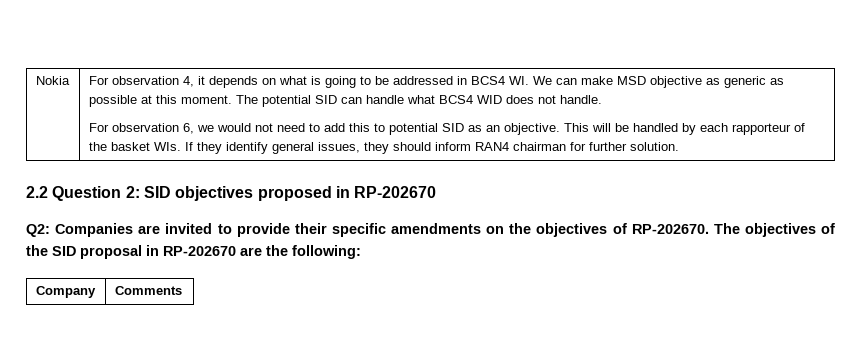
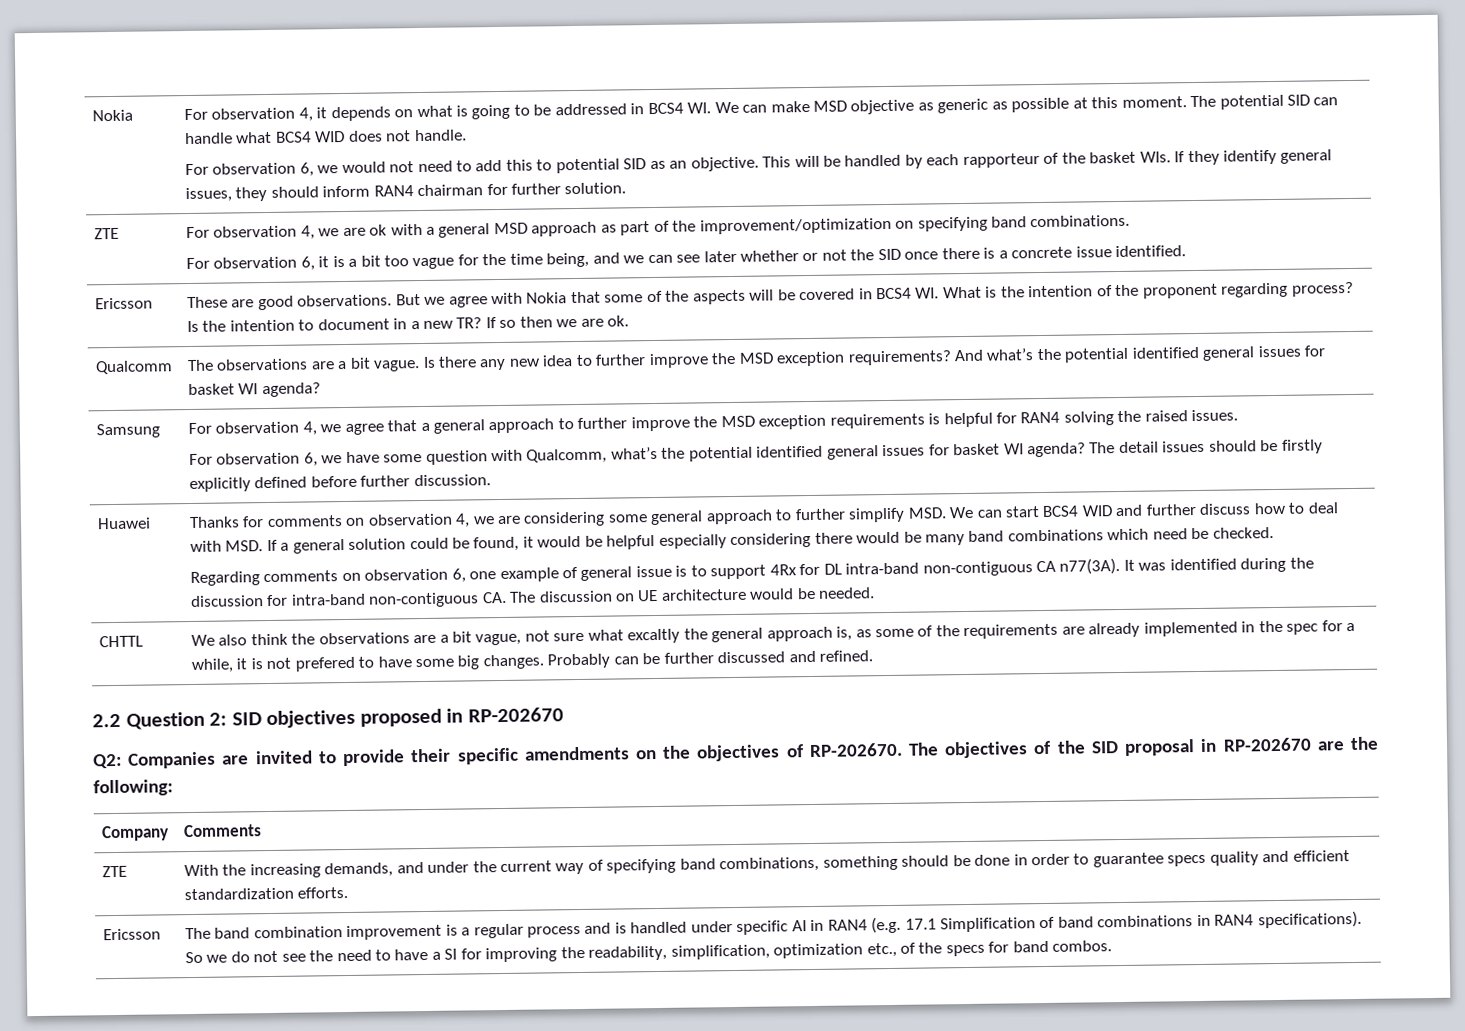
+ ZTE | For observation 4, we are ok with a general MSD approach as part of the improvement/optimization on specifying band combinations.
+ For observation 6, it is a bit too vague for the time being, and we can see later whether or not the SID once there is a concrete issue identified.
+ Ericsson | These are good observations. But we agree with Nokia that some of the aspects will be covered in BCS4 WI. What is the intention of the proponent regarding process? Is the intention to document in a new TR? If so then we are ok.
+ Qualcomm | The observations are a bit vague. Is there any new idea to further improve the MSD exception requirements? And what’s the potential identified general issues for basket WI agenda?
+ Samsung | For observation 4, we agree that a general approach to further improve the MSD exception requirements is helpful for RAN4 solving the raised issues.
+ For observation 6, we have some question with Qualcomm, what’s the potential identified general issues for basket WI agenda? The detail issues should be firstly explicitly defined before further discussion.
+ Huawei | Thanks for comments on observation 4, we are considering some general approach to further simplify MSD. We can start BCS4 WID and further discuss how to deal with MSD. If a general solution could be found, it would be helpful especially considering there would be many band combinations which need be checked.
+ Regarding comments on observation 6, one example of general issue is to support 4Rx for DL intra-band non-contiguous CA n77(3A). It was identified during the discussion for intra-band non-contiguous CA. The discussion on UE architecture would be needed.
+ CHTTL | We also think the observations are a bit vague, not sure what excaltly the general approach is, as some of the requirements are already implemented in the spec for a while, it is not prefered to have some big changes. Probably can be further discussed and refined.
+ ZTE | With the increasing demands, and under the current way of specifying band combinations, something should be done in order to guarantee specs quality and efficient standardization efforts.
+ Ericsson | The band combination improvement is a regular process and is handled under specific AI in RAN4 (e.g. 17.1 Simplification of band combinations in RAN4 specifications). So we do not see the need to have a SI for improving the readability, simplification, optimization etc., of the specs for band combos.

